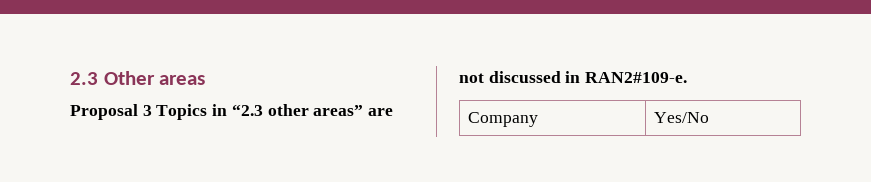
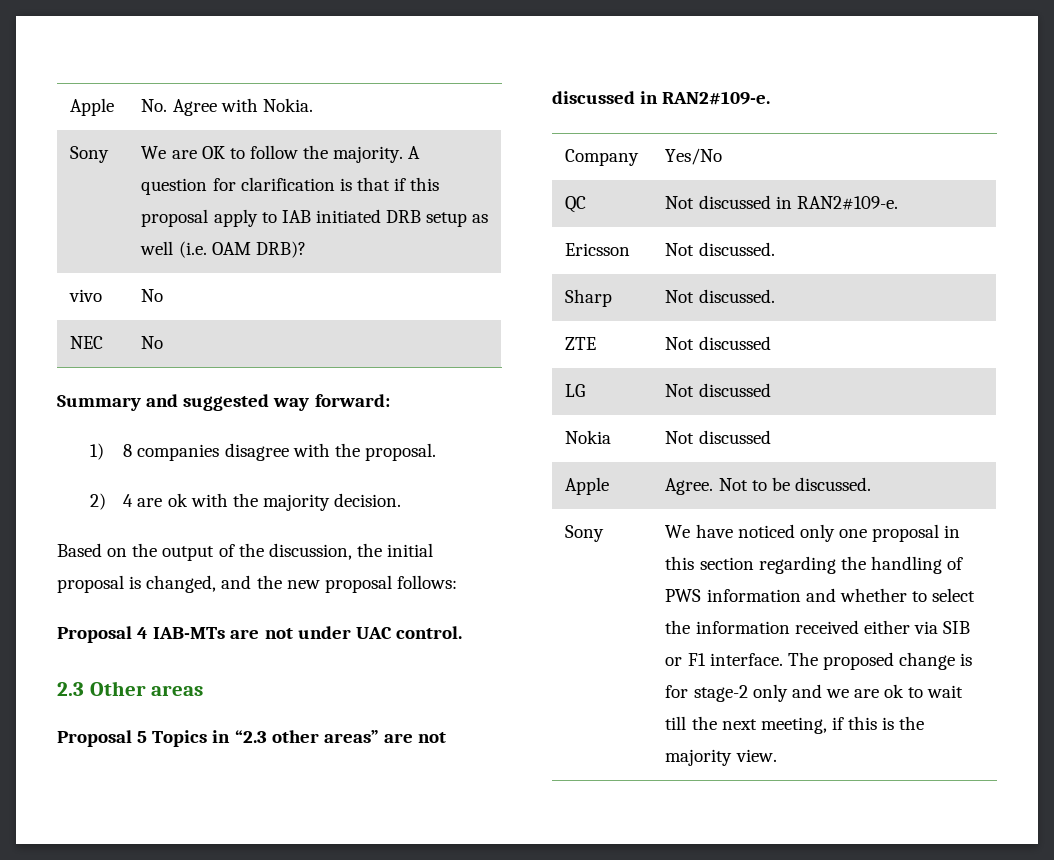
+ Apple | No. Agree with Nokia.
+ Sony | We are OK to follow the majority. A question for clarification is that if this proposal apply to IAB initiated DRB setup as well (i.e. OAM DRB)?
+ vivo | No
+ NEC | No
+ Summary and suggested way forward:
+ 1) 8 companies disagree with the proposal.
+ 2) 4 are ok with the majority decision.
+ Based on the output of the discussion, the initial proposal is changed, and the new proposal follows:
+ Proposal 4 IAB-MTs are not under UAC control.
- Proposal 3 Topics in “2.3 other areas” are not discussed in RAN2#109-e.
+ Proposal 5 Topics in “2.3 other areas” are not discussed in RAN2#109-e.
+ QC | Not discussed in RAN2#109-e.
+ Ericsson | Not discussed.
+ Sharp | Not discussed.
+ ZTE | Not discussed
+ LG | Not discussed
+ Nokia | Not discussed
+ Apple | Agree. Not to be discussed.
+ Sony | We have noticed only one proposal in this section regarding the handling of PWS information and whether to select the information received either via SIB or F1 interface. The proposed change is for stage-2 only and we are ok to wait till the next meeting, if this is the majority view.

